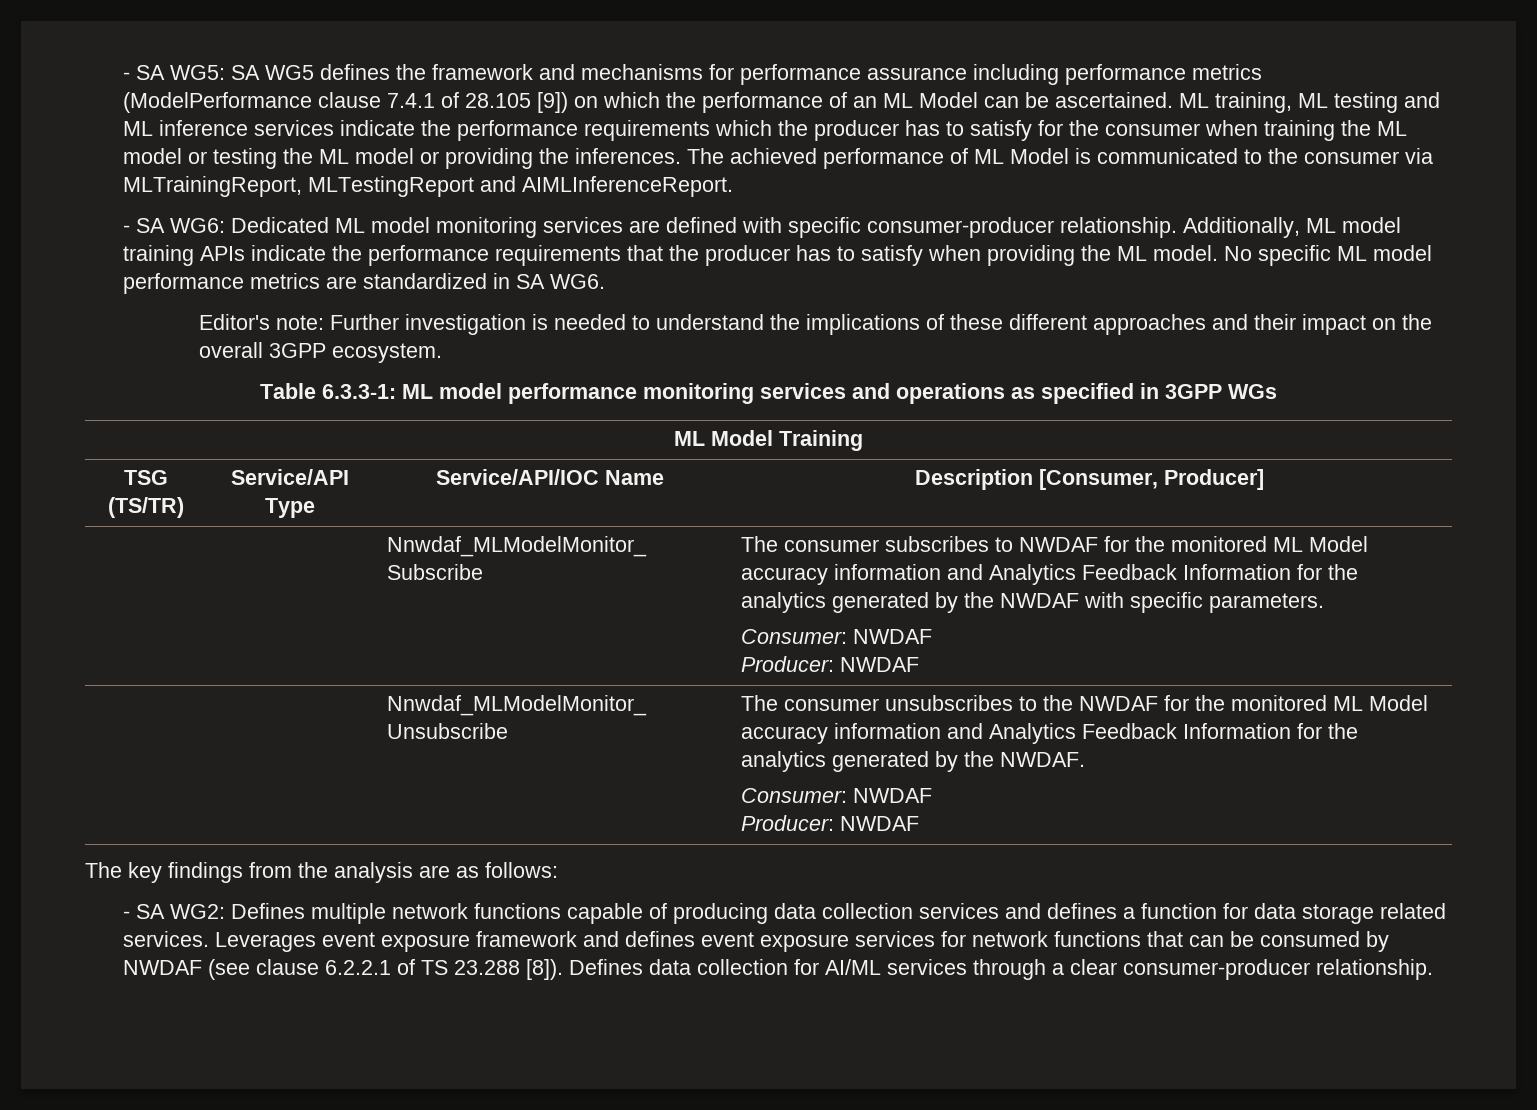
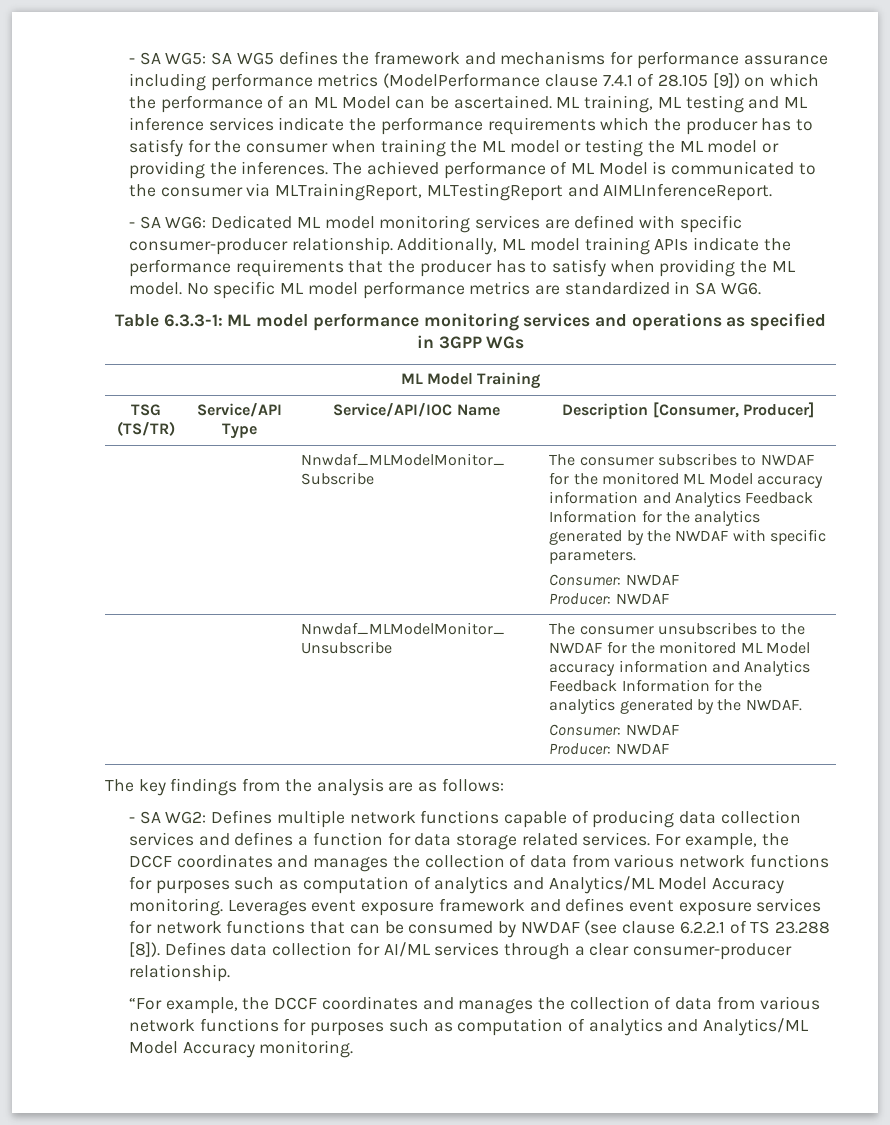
- Editor's note: Further investigation is needed to understand the implications of these different approaches and their impact on the overall 3GPP ecosystem.
+ For example, the DCCF coordinates and manages the collection of data from various network functions for purposes such as computation of analytics and Analytics/ML Model Accuracy monitoring.
+ “For example, the DCCF coordinates and manages the collection of data from various network functions for purposes such as computation of analytics and Analytics/ML Model Accuracy monitoring.

